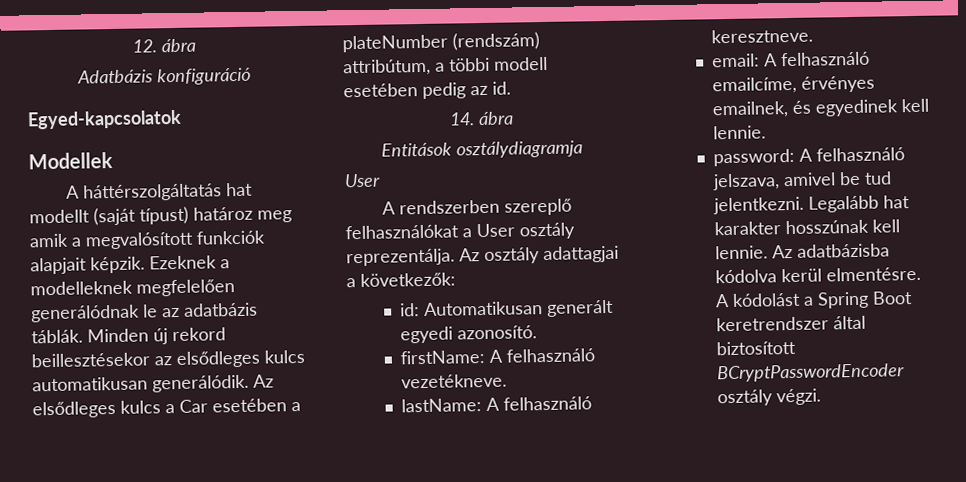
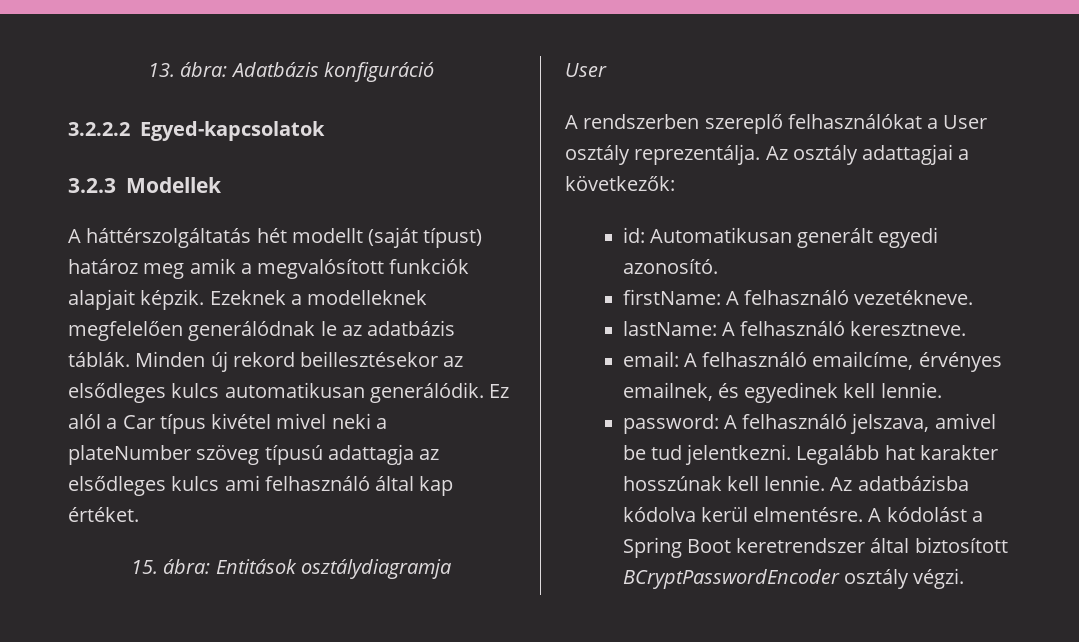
- 12. ábra
- Adatbázis konfiguráció
+ 13. ábra: Adatbázis konfiguráció
- Egyed-kapcsolatok
+ 3.2.2.2 Egyed-kapcsolatok
- Modellek
+ 3.2.3 Modellek
- A háttérszolgáltatás hat modellt (saját típust) határoz meg amik a megvalósított funkciók alapjait képzik.
+ A háttérszolgáltatás hét modellt (saját típust) határoz meg amik a megvalósított funkciók alapjait képzik.
- Az elsődleges kulcs a Car esetében a plateNumber (rendszám) attribútum, a többi modell esetében pedig az id.
- 14. ábra
- Entitások osztálydiagramja
+ Ez alól a Car típus kivétel mivel neki a plateNumber szöveg típusú adattagja az elsődleges kulcs ami felhasználó által kap értéket.
+ 15. ábra: Entitások osztálydiagramja

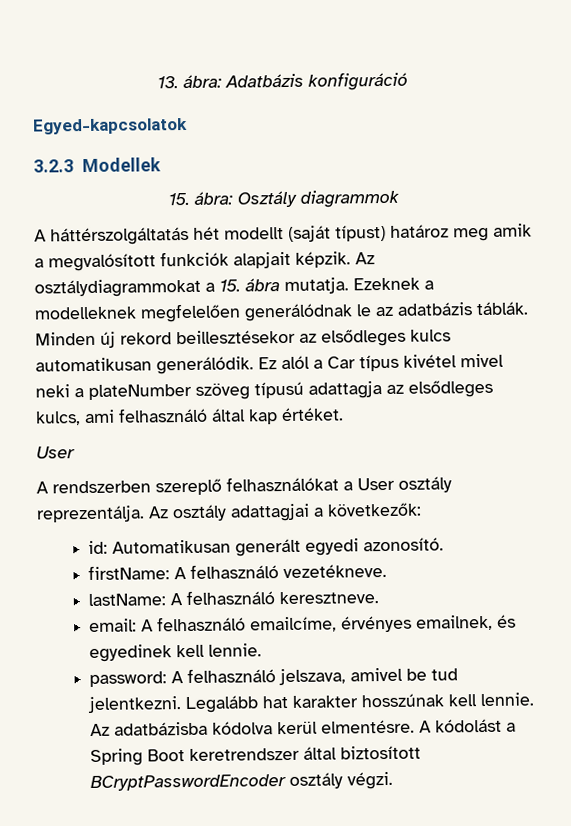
- 3.2.2.2 Egyed-kapcsolatok
+ Egyed-kapcsolatok
+ 15. ábra: Osztály diagrammok
+ Az osztálydiagrammokat a 15. ábra mutatja.
- Ez alól a Car típus kivétel mivel neki a plateNumber szöveg típusú adattagja az elsődleges kulcs ami felhasználó által kap értéket.
+ Ez alól a Car típus kivétel mivel neki a plateNumber szöveg típusú adattagja az elsődleges kulcs, ami felhasználó által kap értéket.
- 15. ábra: Entitások osztálydiagramja

